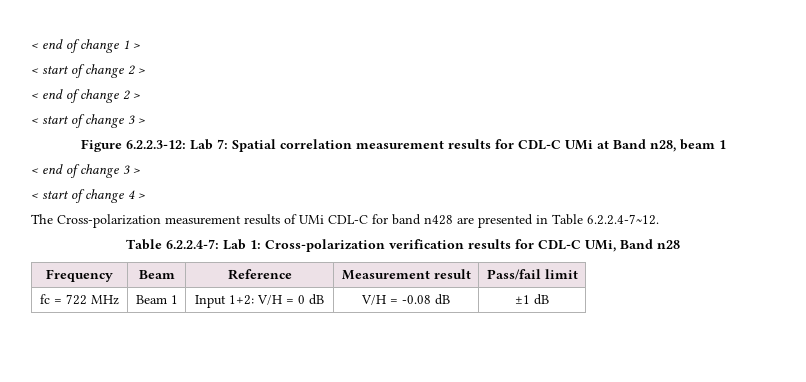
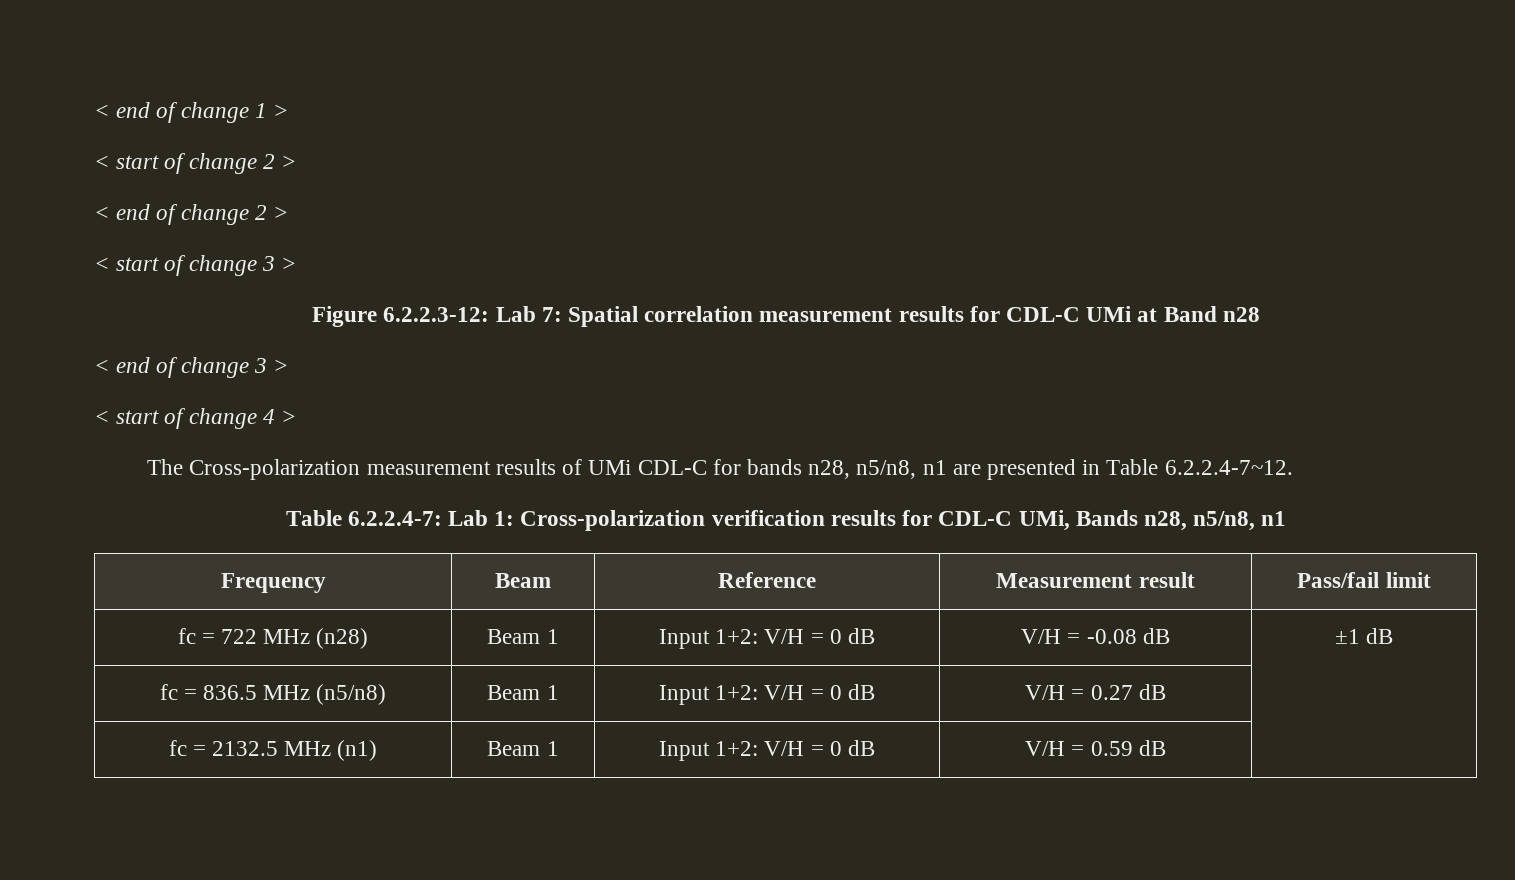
- Figure 6.2.2.3-12: Lab 7: Spatial correlation measurement results for CDL-C UMi at Band n28, beam 1
+ Figure 6.2.2.3-12: Lab 7: Spatial correlation measurement results for CDL-C UMi at Band n28
- The Cross-polarization measurement results of UMi CDL-C for band n428 are presented in Table 6.2.2.4-7~12.
+ The Cross-polarization measurement results of UMi CDL-C for bands n28, n5/n8, n1 are presented in Table 6.2.2.4-7~12.
- Table 6.2.2.4-7: Lab 1: Cross-polarization verification results for CDL-C UMi, Band n28
+ Table 6.2.2.4-7: Lab 1: Cross-polarization verification results for CDL-C UMi, Bands n28, n5/n8, n1
- fc = 722 MHz | Beam 1 | Input 1+2: V/H = 0 dB | V/H = -0.08 dB | ±1 dB
+ fc = 722 MHz (n28) | Beam 1 | Input 1+2: V/H = 0 dB | V/H = -0.08 dB | ±1 dB
+ fc = 836.5 MHz (n5/n8) | Beam 1 | Input 1+2: V/H = 0 dB | V/H = 0.27 dB |
+ fc = 2132.5 MHz (n1) | Beam 1 | Input 1+2: V/H = 0 dB | V/H = 0.59 dB |

